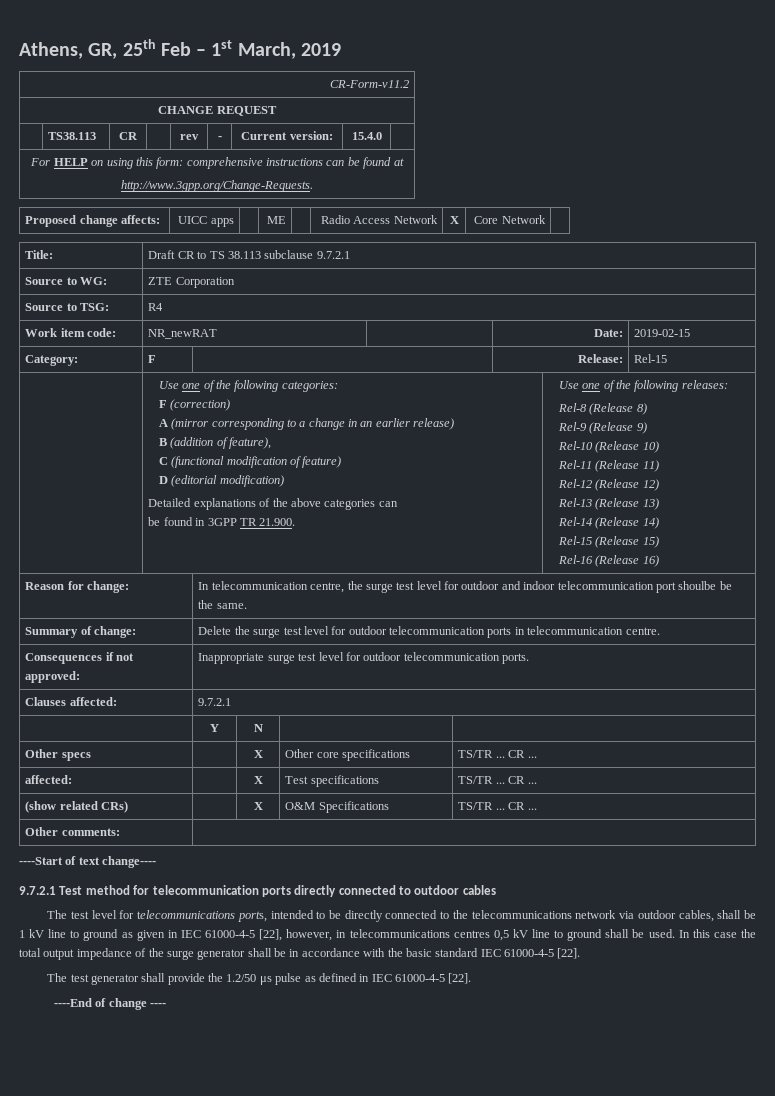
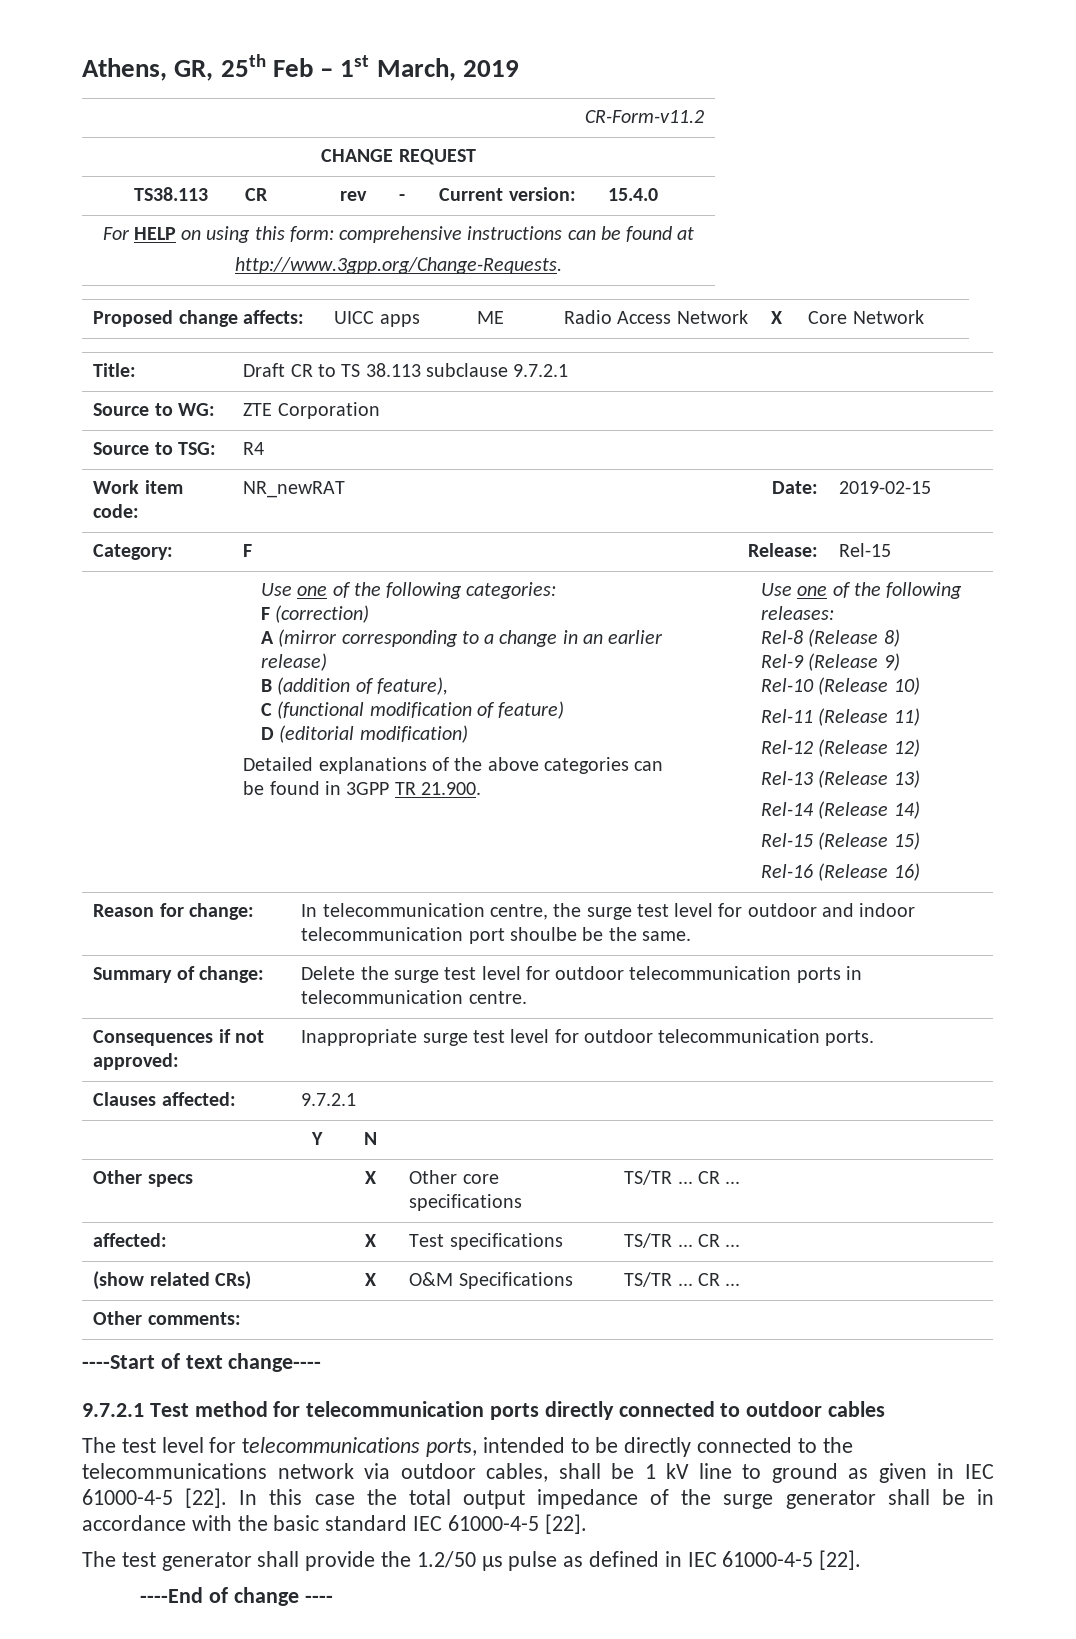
- The test level for telecommunications ports, intended to be directly connected to the telecommunications network via outdoor cables, shall be 1 kV line to ground as given in IEC 61000-4-5 [22], however, in telecommunications centres 0,5 kV line to ground shall be used.
+ The test level for telecommunications ports, intended to be directly connected to the telecommunications network via outdoor cables, shall be 1 kV line to ground as given in IEC 61000-4-5 [22].

